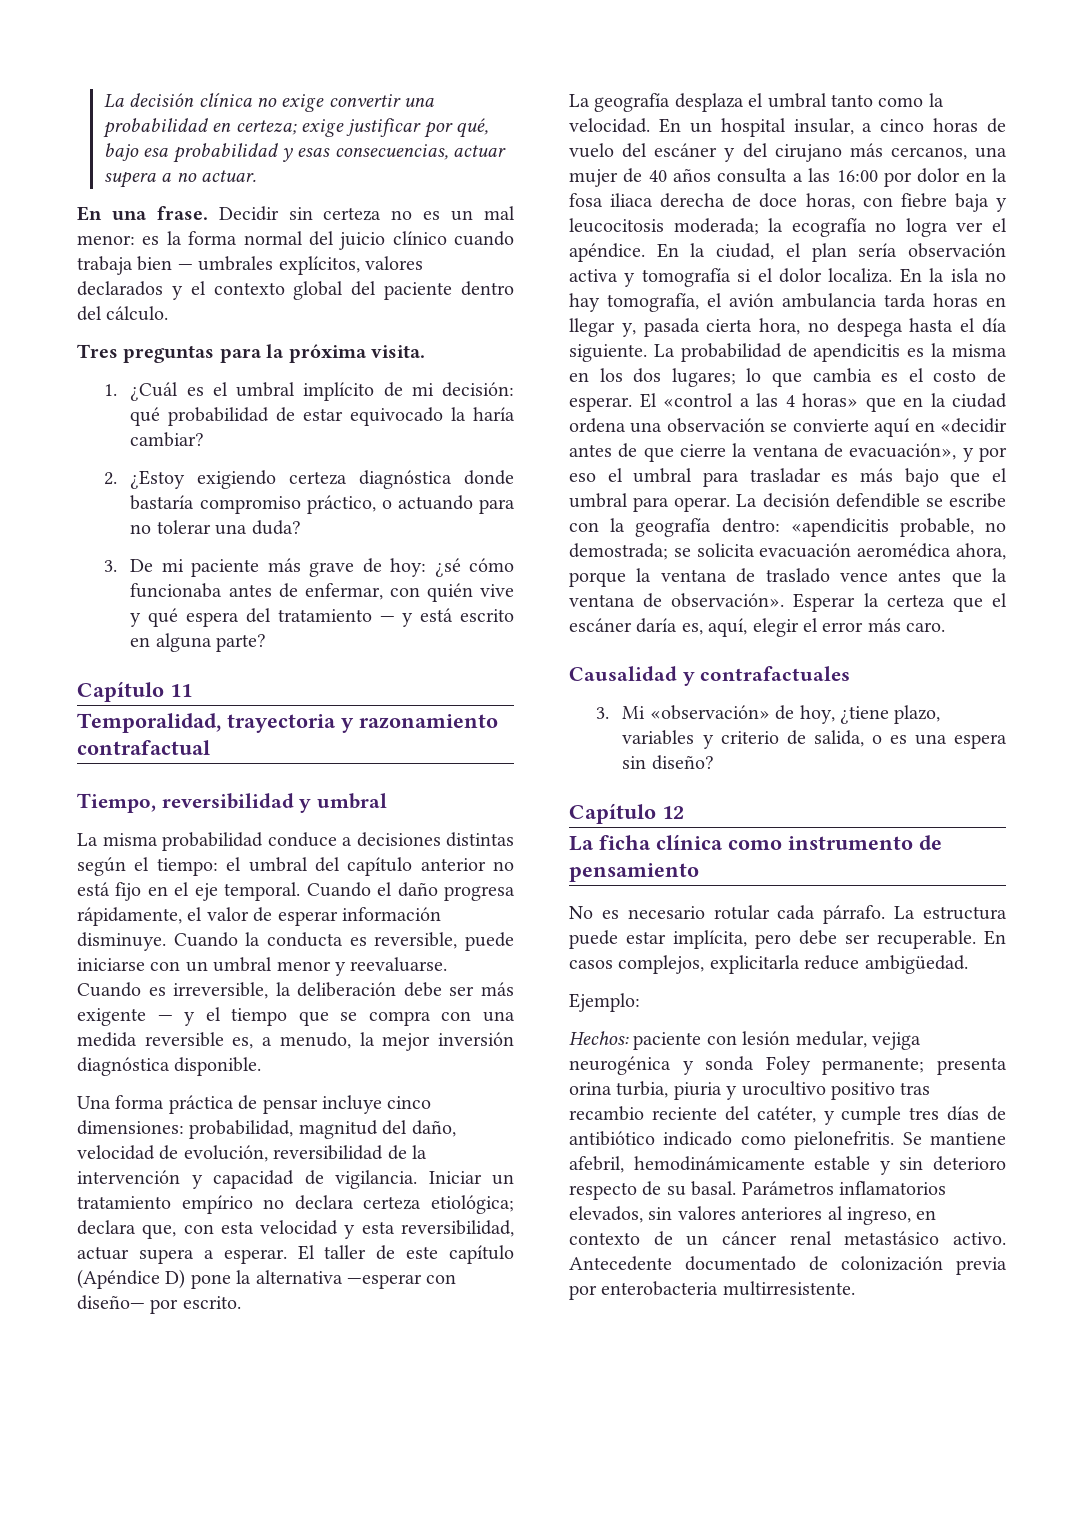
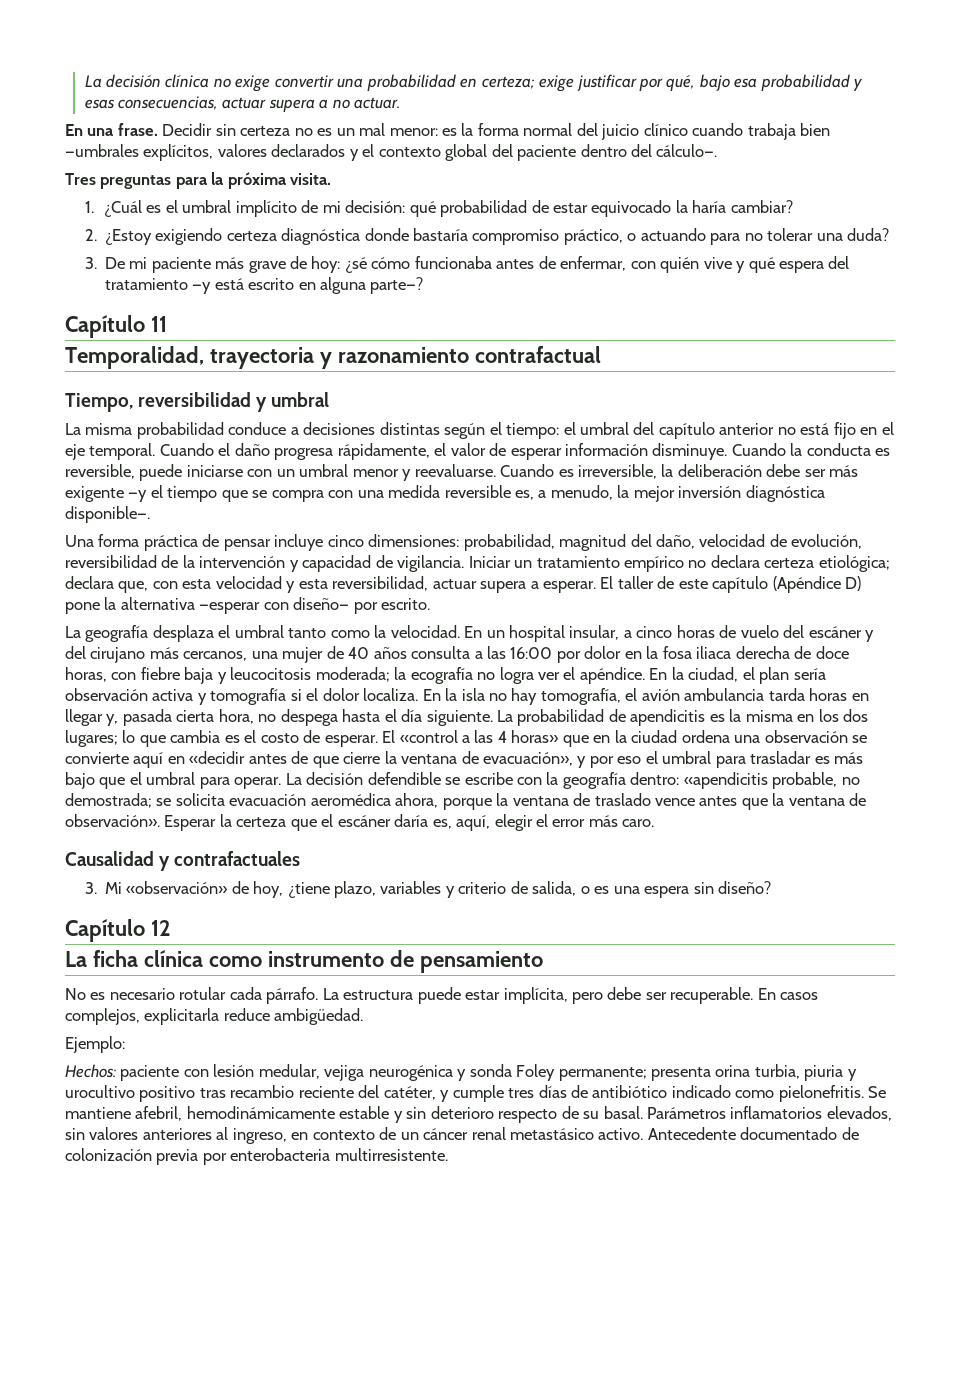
- Decidir sin certeza no es un mal menor: es la forma normal del juicio clínico cuando trabaja bien — umbrales explícitos, valores declarados y el contexto global del paciente dentro del cálculo.
+ Decidir sin certeza no es un mal menor: es la forma normal del juicio clínico cuando trabaja bien —umbrales explícitos, valores declarados y el contexto global del paciente dentro del cálculo—.
- 3. De mi paciente más grave de hoy: ¿sé cómo funcionaba antes de enfermar, con quién vive y qué espera del tratamiento — y está escrito en alguna parte?
+ 3. De mi paciente más grave de hoy: ¿sé cómo funcionaba antes de enfermar, con quién vive y qué espera del tratamiento —y está escrito en alguna parte—?
- Cuando es irreversible, la deliberación debe ser más exigente — y el tiempo que se compra con una medida reversible es, a menudo, la mejor inversión diagnóstica disponible.
+ Cuando es irreversible, la deliberación debe ser más exigente —y el tiempo que se compra con una medida reversible es, a menudo, la mejor inversión diagnóstica disponible—.

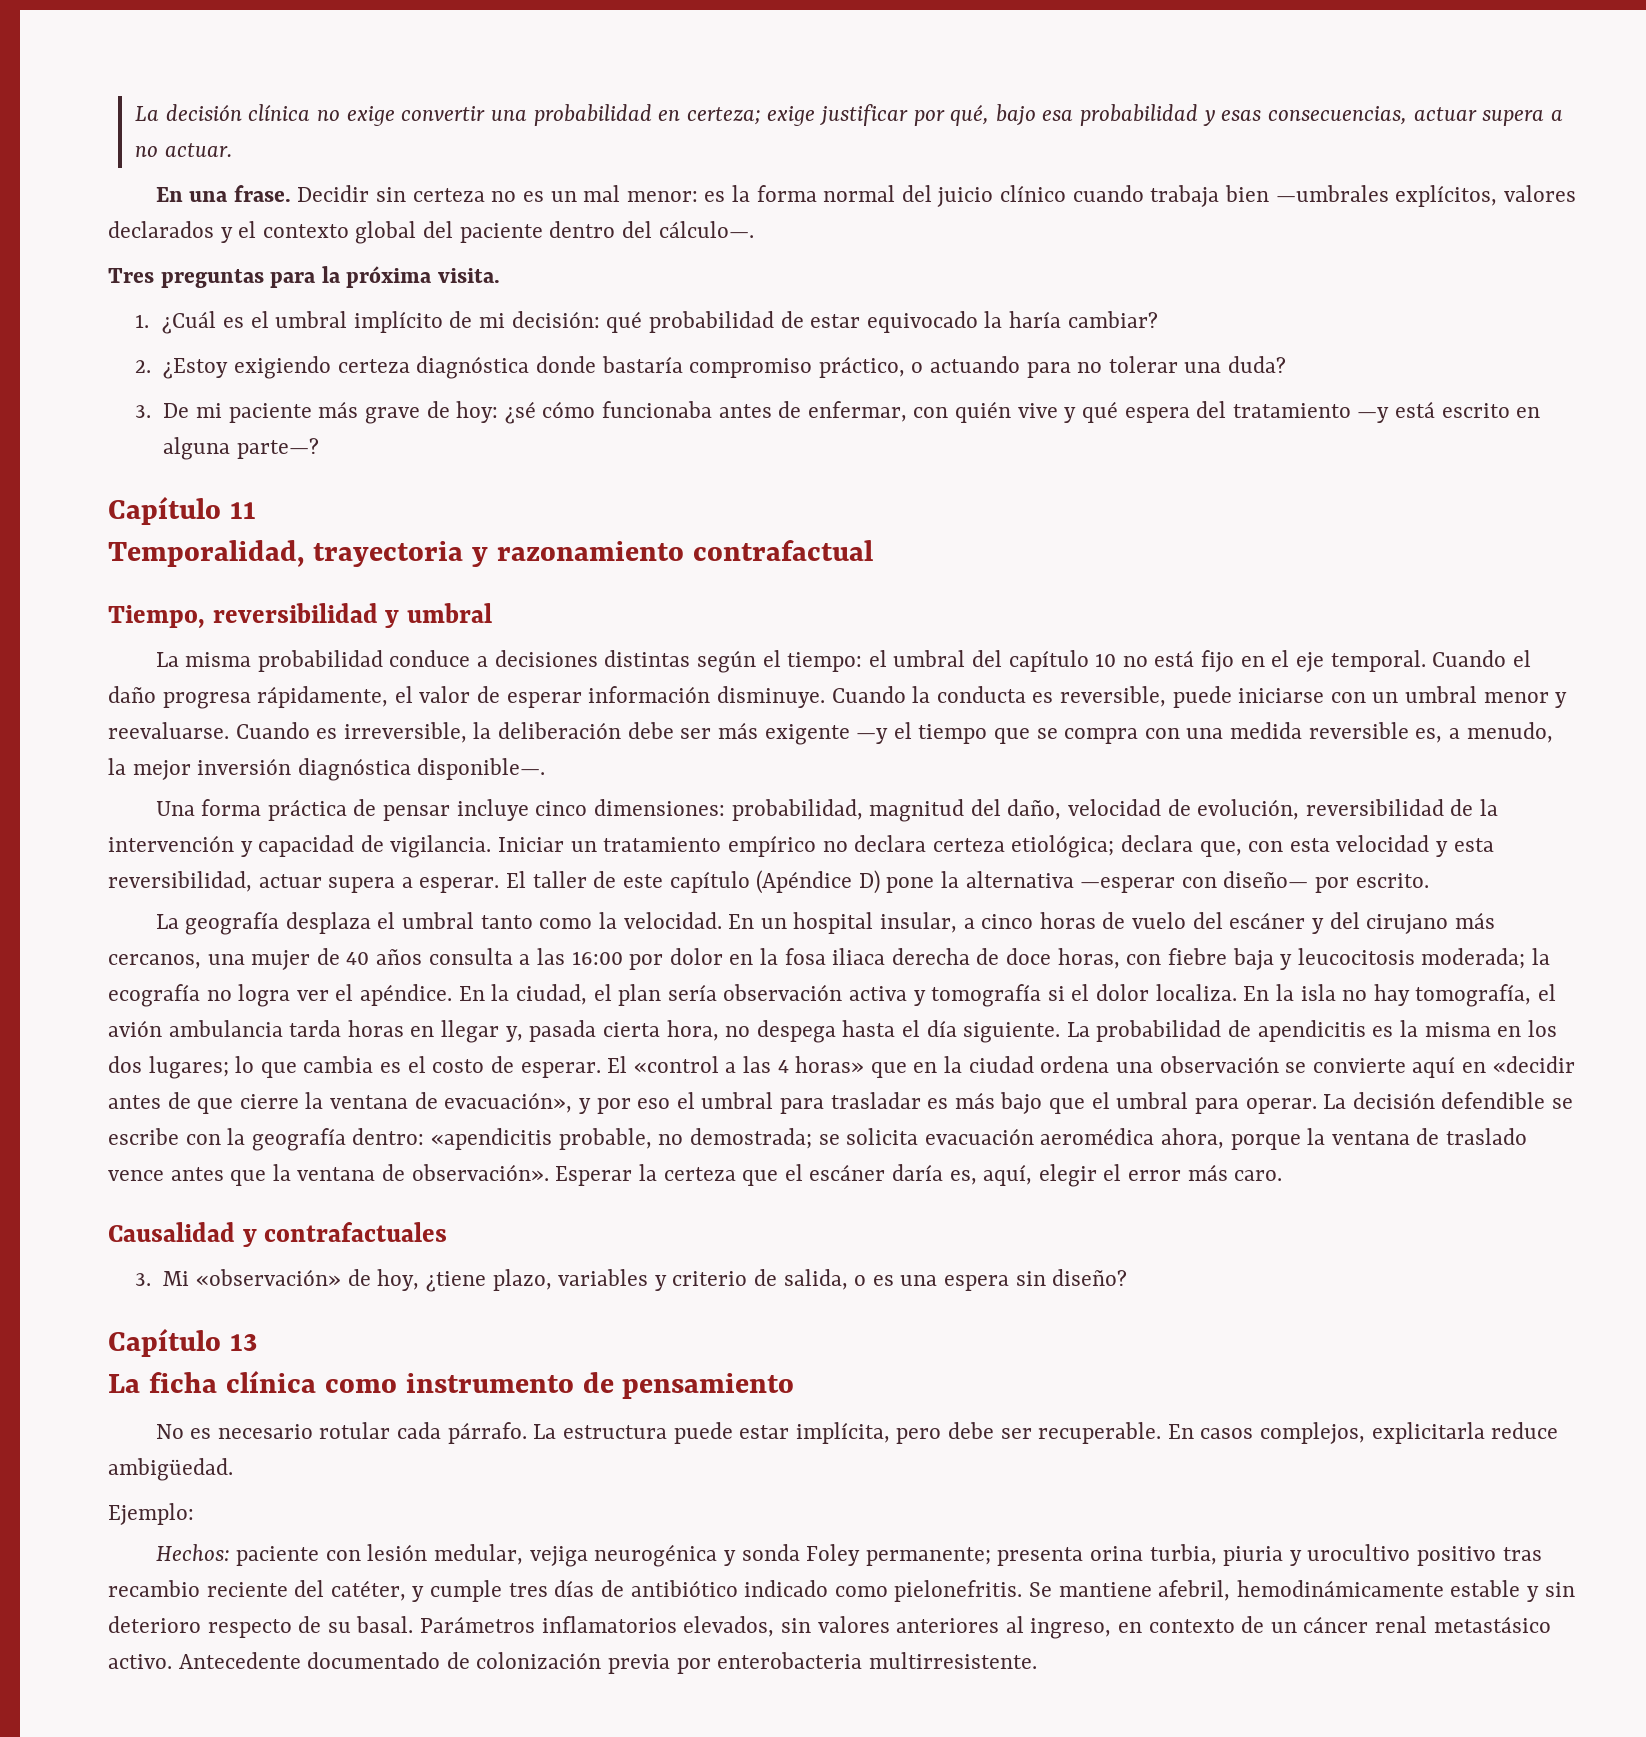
- La misma probabilidad conduce a decisiones distintas según el tiempo: el umbral del capítulo anterior no está fijo en el eje temporal.
+ La misma probabilidad conduce a decisiones distintas según el tiempo: el umbral del capítulo 10 no está fijo en el eje temporal.
- Capítulo 12
+ Capítulo 13

